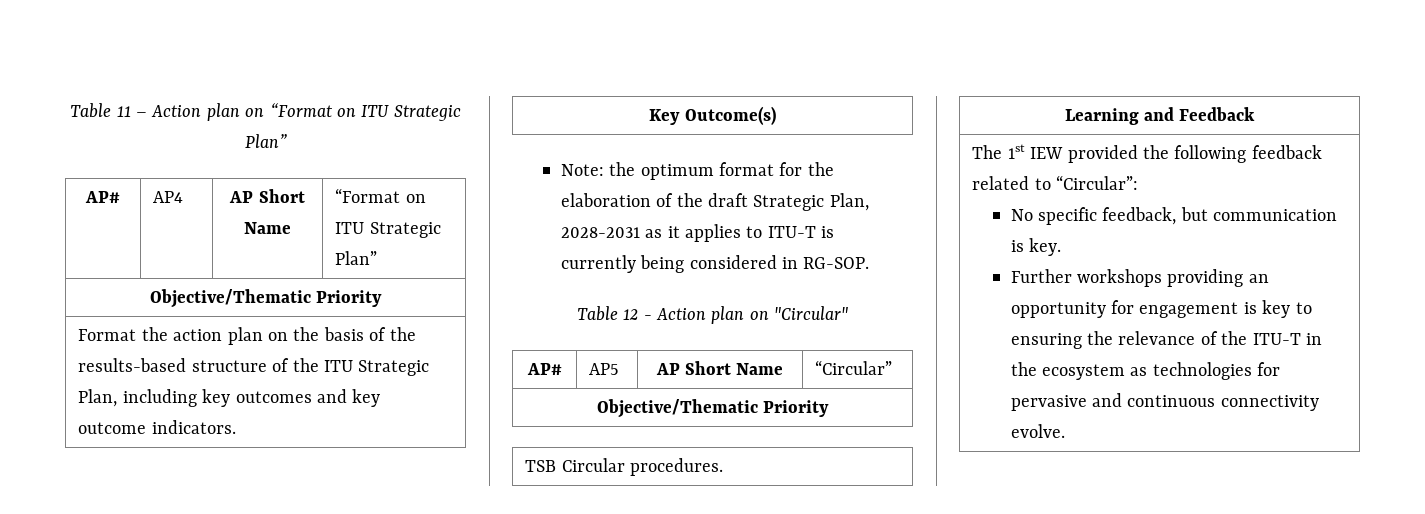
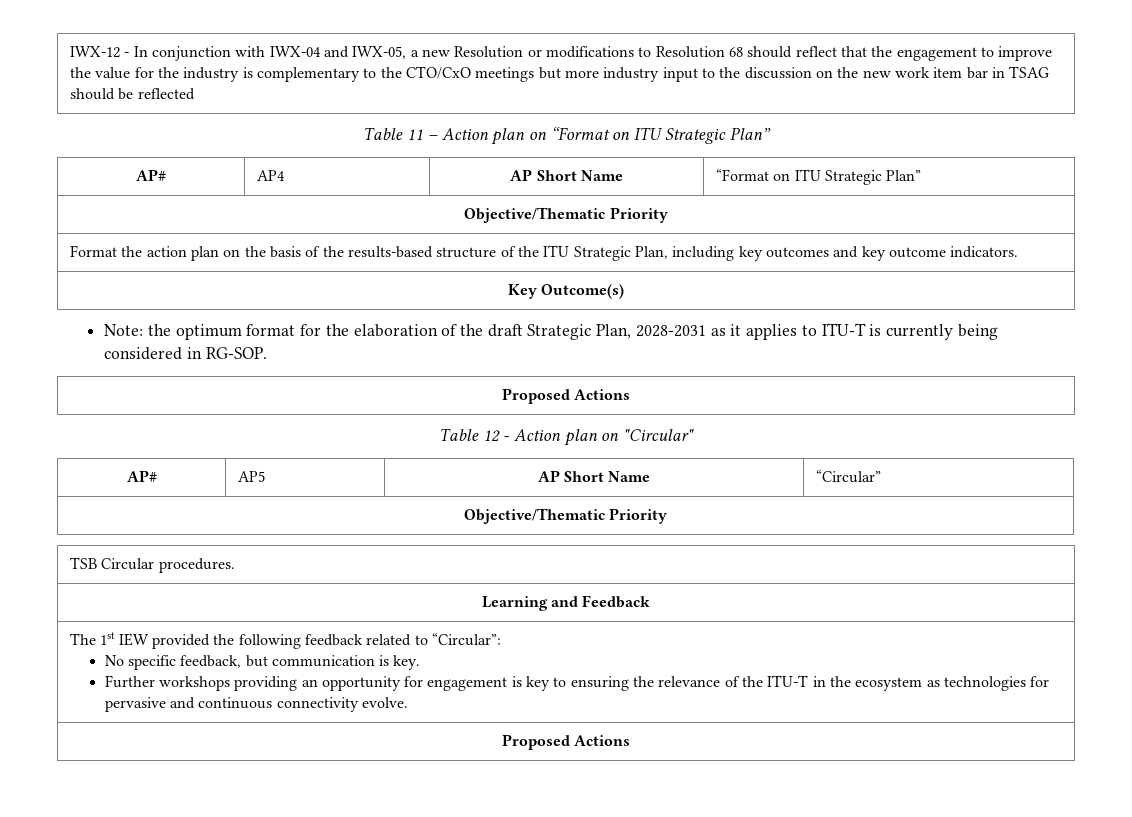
+ IWX-12 - In conjunction with IWX-04 and IWX-05, a new Resolution or modifications to Resolution 68 should reflect that the engagement to improve the value for the industry is complementary to the CTO/CxO meetings but more industry input to the discussion on the new work item bar in TSAG should be reflected
  Note: the optimum format for the elaboration of the draft Strategic Plan, 2028-2031 as it applies to ITU-T is currently being considered in RG-SOP.
+ Proposed Actions
  Further workshops providing an opportunity for engagement is key to ensuring the relevance of the ITU-T in the ecosystem as technologies for pervasive and continuous connectivity evolve.
+ Proposed Actions

